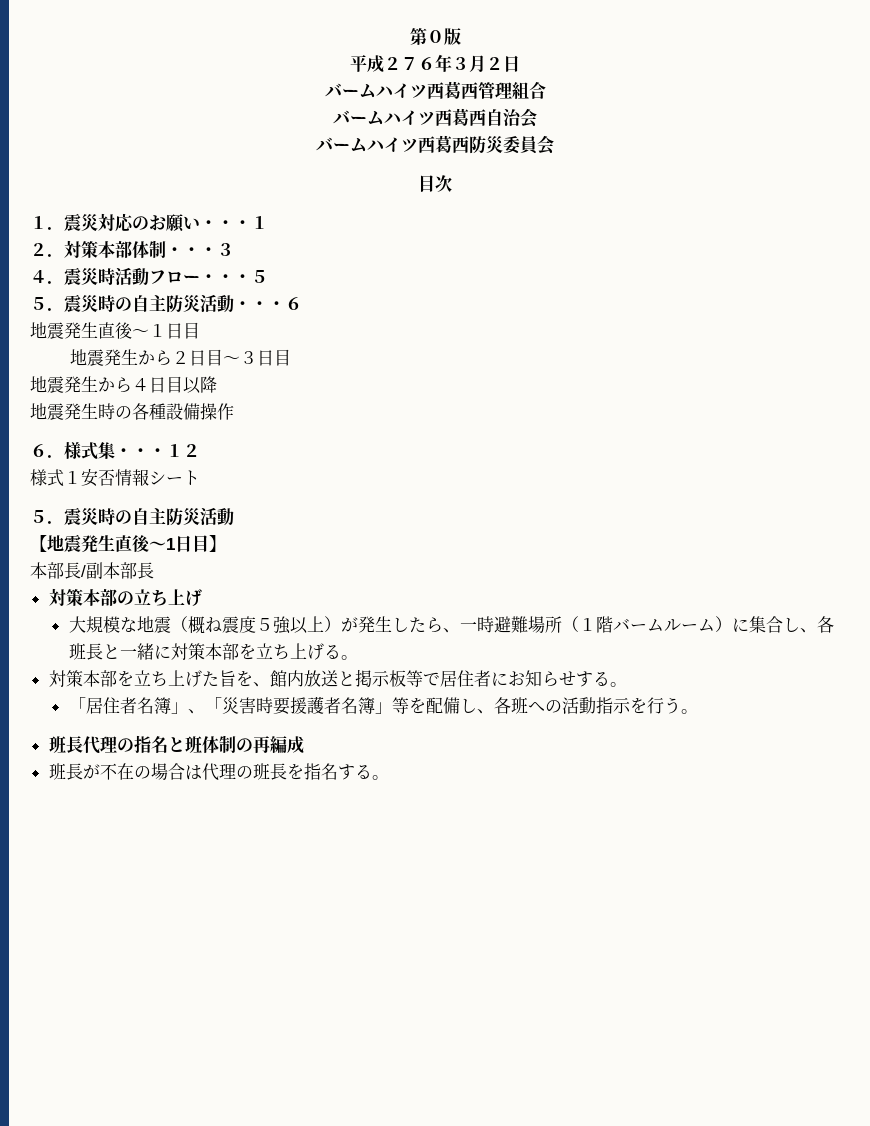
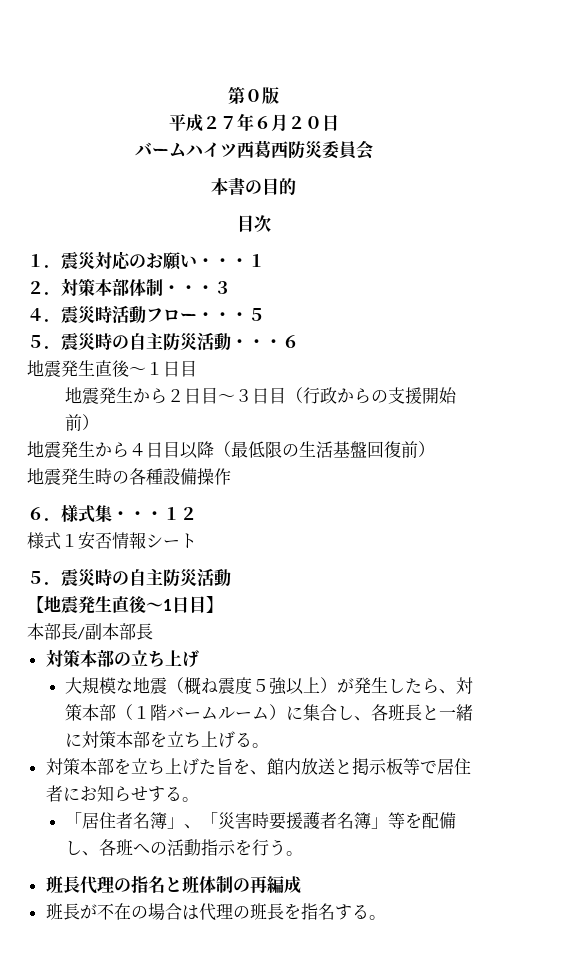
- 平成２７６年３月２日
- バームハイツ西葛西管理組合
- バームハイツ西葛西自治会
+ 平成２７年６月２０日
+ 本書の目的
- 地震発生から２日目～３日目
+ 地震発生から２日目～３日目（行政からの支援開始前）
- 地震発生から４日目以降
+ 地震発生から４日目以降（最低限の生活基盤回復前）
- 大規模な地震（概ね震度５強以上）が発生したら、一時避難場所（１階バームルーム）に集合し、各班長と一緒に対策本部を立ち上げる。
+ 大規模な地震（概ね震度５強以上）が発生したら、対策本部（１階バームルーム）に集合し、各班長と一緒に対策本部を立ち上げる。

